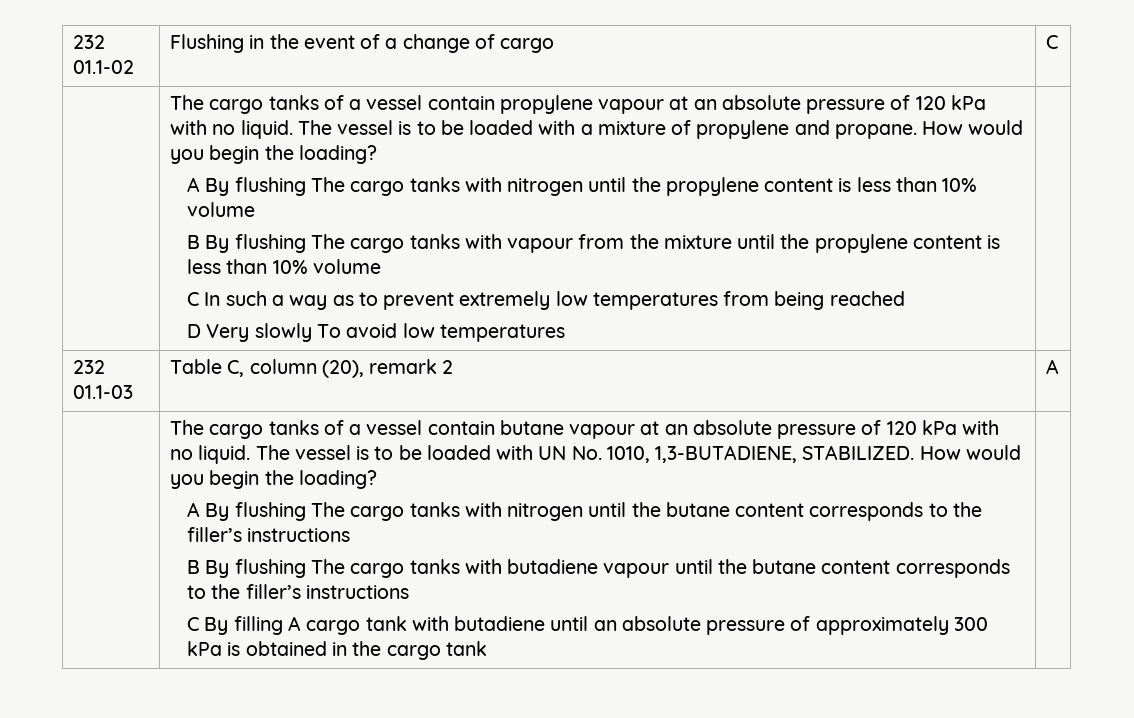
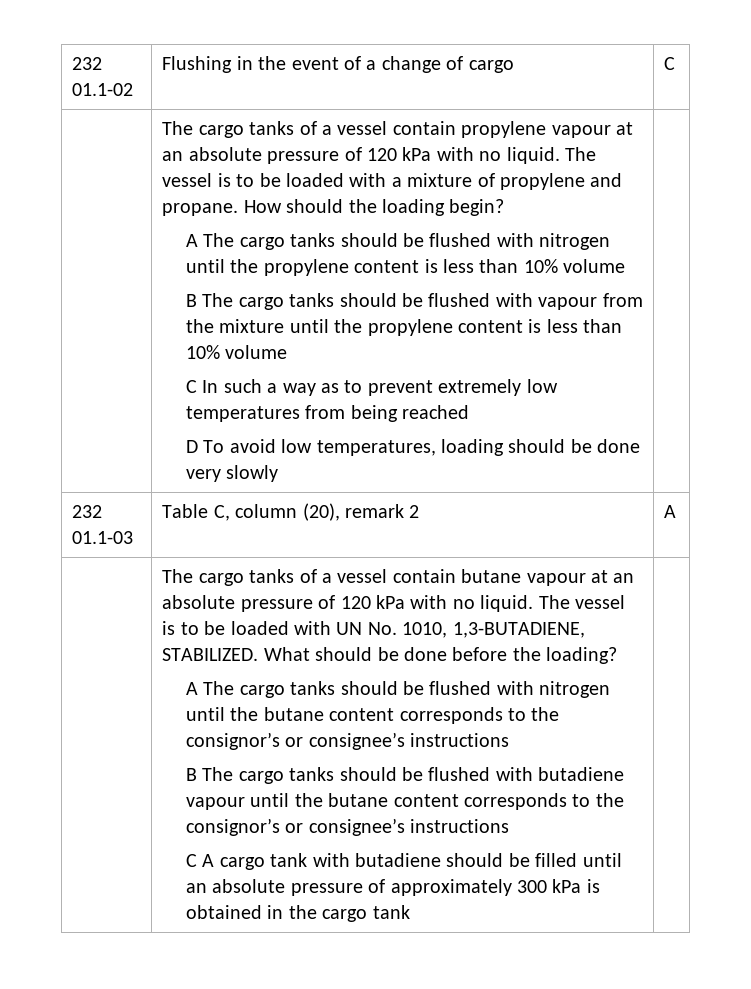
- The vessel is to be loaded with a mixture of propylene and propane. How would you begin the loading?
- A By flushing The cargo tanks with nitrogen until the propylene content is less than 10% volume
+ The vessel is to be loaded with a mixture of propylene and propane. How should the loading begin?
+ A The cargo tanks should be flushed with nitrogen until the propylene content is less than 10% volume
- B By flushing The cargo tanks with vapour from the mixture until the propylene content is less than 10% volume
+ B The cargo tanks should be flushed with vapour from the mixture until the propylene content is less than 10% volume
- D Very slowly To avoid low temperatures
+ D To avoid low temperatures, loading should be done very slowly
- The vessel is to be loaded with UN No. 1010, 1,3-BUTADIENE, STABILIZED. How would you begin the loading?
- A By flushing The cargo tanks with nitrogen until the butane content corresponds to the filler’s instructions
+ The vessel is to be loaded with UN No. 1010, 1,3-BUTADIENE, STABILIZED. What should be done before the loading?
+ A The cargo tanks should be flushed with nitrogen until the butane content corresponds to the consignor’s or consignee’s instructions
- B By flushing The cargo tanks with butadiene vapour until the butane content corresponds to the filler’s instructions
+ B The cargo tanks should be flushed with butadiene vapour until the butane content corresponds to the consignor’s or consignee’s instructions
- C By filling A cargo tank with butadiene until an absolute pressure of approximately 300 kPa is obtained in the cargo tank
+ C A cargo tank with butadiene should be filled until an absolute pressure of approximately 300 kPa is obtained in the cargo tank

